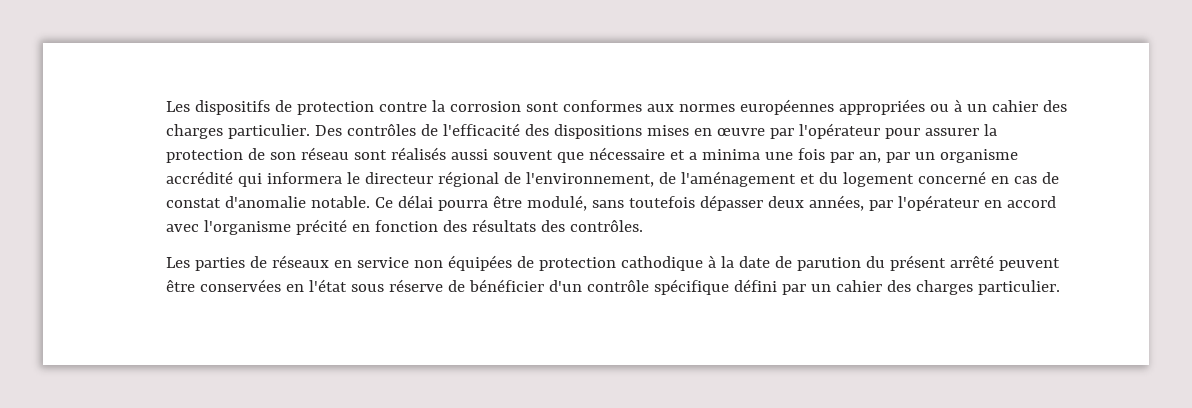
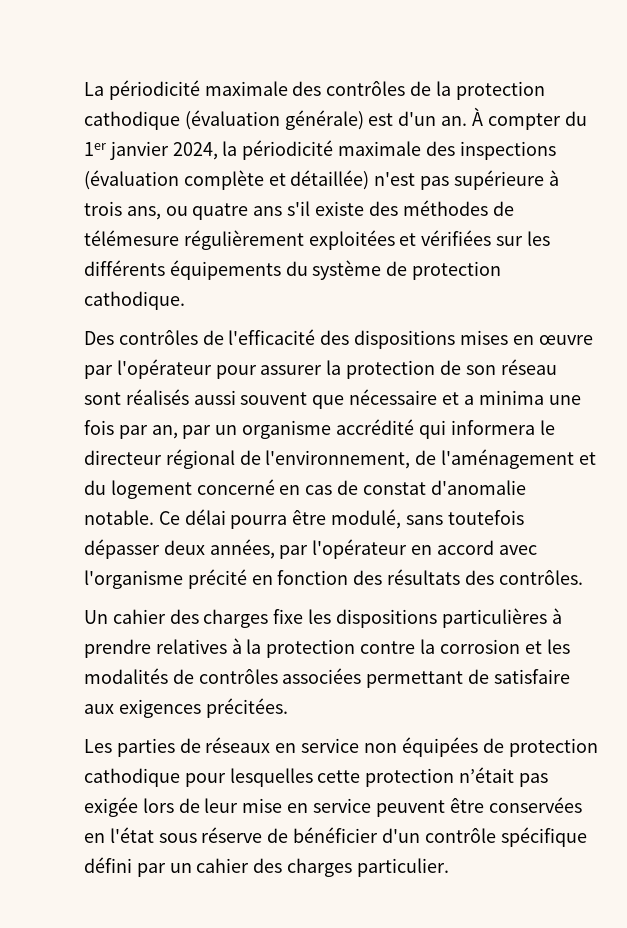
- Les dispositifs de protection contre la corrosion sont conformes aux normes européennes appropriées ou à un cahier des charges particulier. Des contrôles de l'efficacité des dispositions mises en œuvre par l'opérateur pour assurer la protection de son réseau sont réalisés aussi souvent que nécessaire et a minima une fois par an, par un organisme accrédité qui informera le directeur régional de l'environnement, de l'aménagement et du logement concerné en cas de constat d'anomalie notable.
+ La périodicité maximale des contrôles de la protection cathodique (évaluation générale) est d'un an. À compter du 1er janvier 2024, la périodicité maximale des inspections (évaluation complète et détaillée) n'est pas supérieure à trois ans, ou quatre ans s'il existe des méthodes de télémesure régulièrement exploitées et vérifiées sur les différents équipements du système de protection cathodique.
+ Des contrôles de l'efficacité des dispositions mises en œuvre par l'opérateur pour assurer la protection de son réseau sont réalisés aussi souvent que nécessaire et a minima une fois par an, par un organisme accrédité qui informera le directeur régional de l'environnement, de l'aménagement et du logement concerné en cas de constat d'anomalie notable.
+ Un cahier des charges fixe les dispositions particulières à prendre relatives à la protection contre la corrosion et les modalités de contrôles associées permettant de satisfaire aux exigences précitées.
- Les parties de réseaux en service non équipées de protection cathodique à la date de parution du présent arrêté peuvent être conservées en l'état sous réserve de bénéficier d'un contrôle spécifique défini par un cahier des charges particulier.
+ Les parties de réseaux en service non équipées de protection cathodique pour lesquelles cette protection n’était pas exigée lors de leur mise en service peuvent être conservées en l'état sous réserve de bénéficier d'un contrôle spécifique défini par un cahier des charges particulier.

